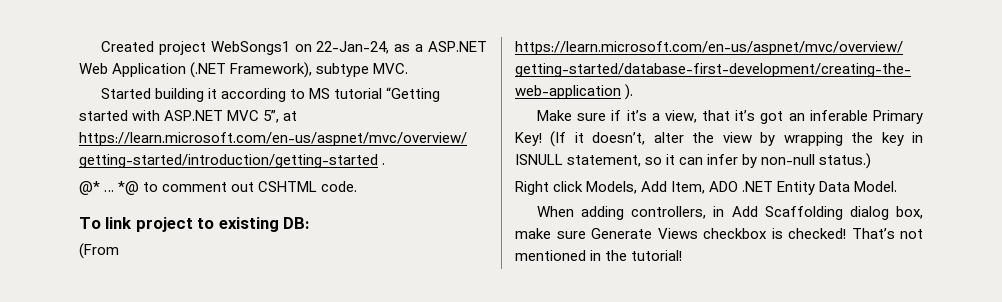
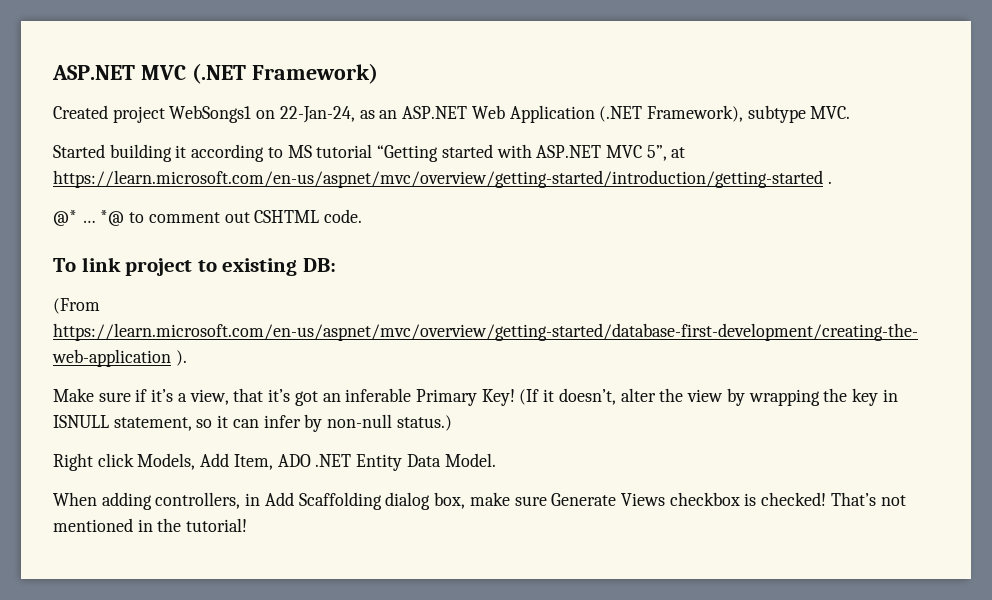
+ ASP.NET MVC (.NET Framework)
- Created project WebSongs1 on 22-Jan-24, as a ASP.NET Web Application (.NET Framework), subtype MVC.
+ Created project WebSongs1 on 22-Jan-24, as an ASP.NET Web Application (.NET Framework), subtype MVC.

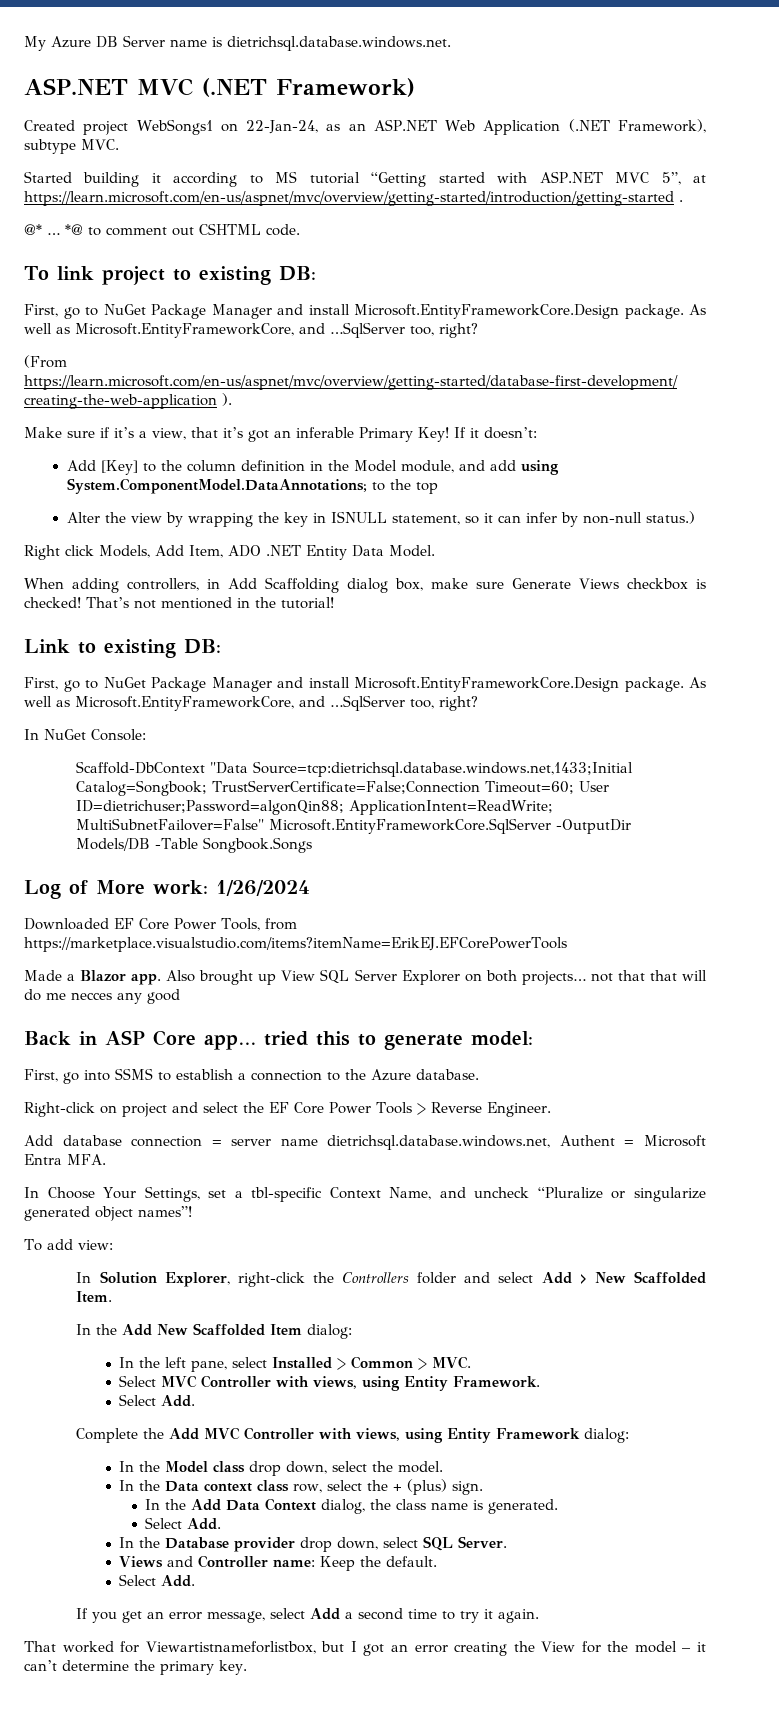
+ My Azure DB Server name is dietrichsql.database.windows.net.
  To link project to existing DB:
+ First, go to NuGet Package Manager and install Microsoft.EntityFrameworkCore.Design package. As well as Microsoft.EntityFrameworkCore, and …SqlServer too, right?
- (If it doesn’t, alter the view by wrapping the key in ISNULL statement, so it can infer by non-null status.)
+ If it doesn’t:
+ Add [Key] to the column definition in the Model module, and add using System.ComponentModel.DataAnnotations; to the top
+ Alter the view by wrapping the key in ISNULL statement, so it can infer by non-null status.)
+ Link to existing DB:
+ First, go to NuGet Package Manager and install Microsoft.EntityFrameworkCore.Design package. As well as Microsoft.EntityFrameworkCore, and …SqlServer too, right?
+ In NuGet Console:
+ Scaffold-DbContext "Data Source=tcp:dietrichsql.database.windows.net,1433;Initial Catalog=Songbook; TrustServerCertificate=False;Connection Timeout=60; User ID=dietrichuser;Password=algonQin88; ApplicationIntent=ReadWrite; MultiSubnetFailover=False" Microsoft.EntityFrameworkCore.SqlServer -OutputDir Models/DB -Table Songbook.Songs
+ Log of More work: 1/26/2024
+ Downloaded EF Core Power Tools, from https://marketplace.visualstudio.com/items?itemName=ErikEJ.EFCorePowerTools
+ Made a Blazor app. Also brought up View SQL Server Explorer on both projects… not that that will do me necces any good
+ Back in ASP Core app… tried this to generate model:
+ First, go into SSMS to establish a connection to the Azure database.
+ Right-click on project and select the EF Core Power Tools > Reverse Engineer.
+ Add database connection = server name dietrichsql.database.windows.net, Authent = Microsoft Entra MFA.
+ In Choose Your Settings, set a tbl-specific Context Name, and uncheck “Pluralize or singularize generated object names”!
+ To add view:
+ In Solution Explorer, right-click the Controllers folder and select Add > New Scaffolded Item.
+ In the Add New Scaffolded Item dialog:
+ In the left pane, select Installed > Common > MVC.
+ Select MVC Controller with views, using Entity Framework.
+ Select Add.
+ Complete the Add MVC Controller with views, using Entity Framework dialog:
+ In the Model class drop down, select the model.
+ In the Data context class row, select the + (plus) sign.
+ In the Add Data Context dialog, the class name is generated.
+ Select Add.
+ In the Database provider drop down, select SQL Server.
+ Views and Controller name: Keep the default.
+ Select Add.
+ If you get an error message, select Add a second time to try it again.
+ That worked for Viewartistnameforlistbox, but I got an error creating the View for the model – it can’t determine the primary key.

